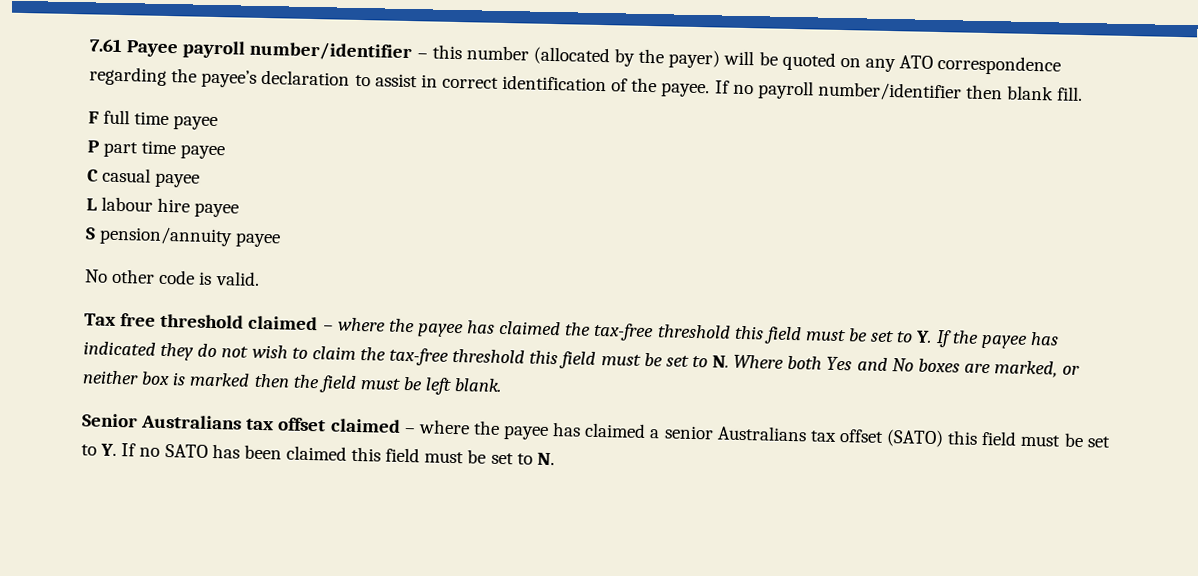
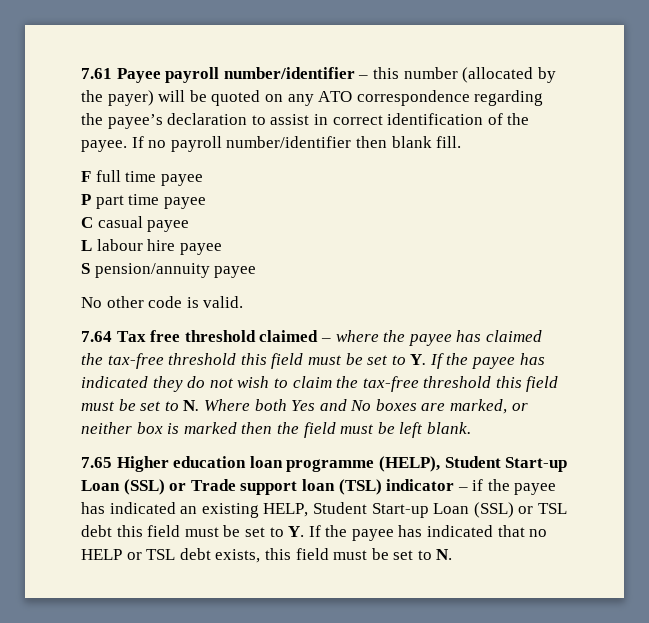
- Tax free threshold claimed – where the payee has claimed the tax-free threshold this field must be set to Y. If the payee has indicated they do not wish to claim the tax-free threshold this field must be set to N. Where both Yes and No boxes are marked, or neither box is marked then the field must be left blank.
+ 7.64 Tax free threshold claimed – where the payee has claimed the tax-free threshold this field must be set to Y. If the payee has indicated they do not wish to claim the tax-free threshold this field must be set to N. Where both Yes and No boxes are marked, or neither box is marked then the field must be left blank.
- Senior Australians tax offset claimed – where the payee has claimed a senior Australians tax offset (SATO) this field must be set to Y. If no SATO has been claimed this field must be set to N.
+ 7.65 Higher education loan programme (HELP), Student Start-up Loan (SSL) or Trade support loan (TSL) indicator – if the payee has indicated an existing HELP, Student Start-up Loan (SSL) or TSL debt this field must be set to Y. If the payee has indicated that no HELP or TSL debt exists, this field must be set to N.

